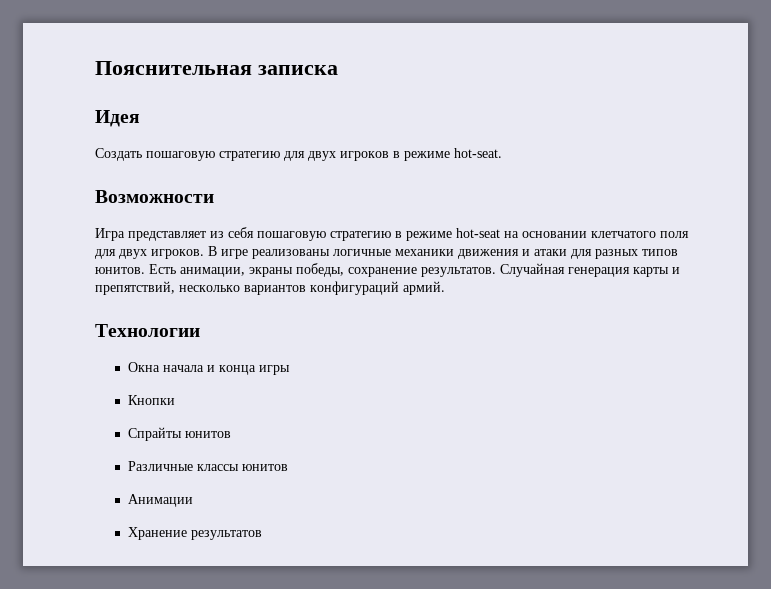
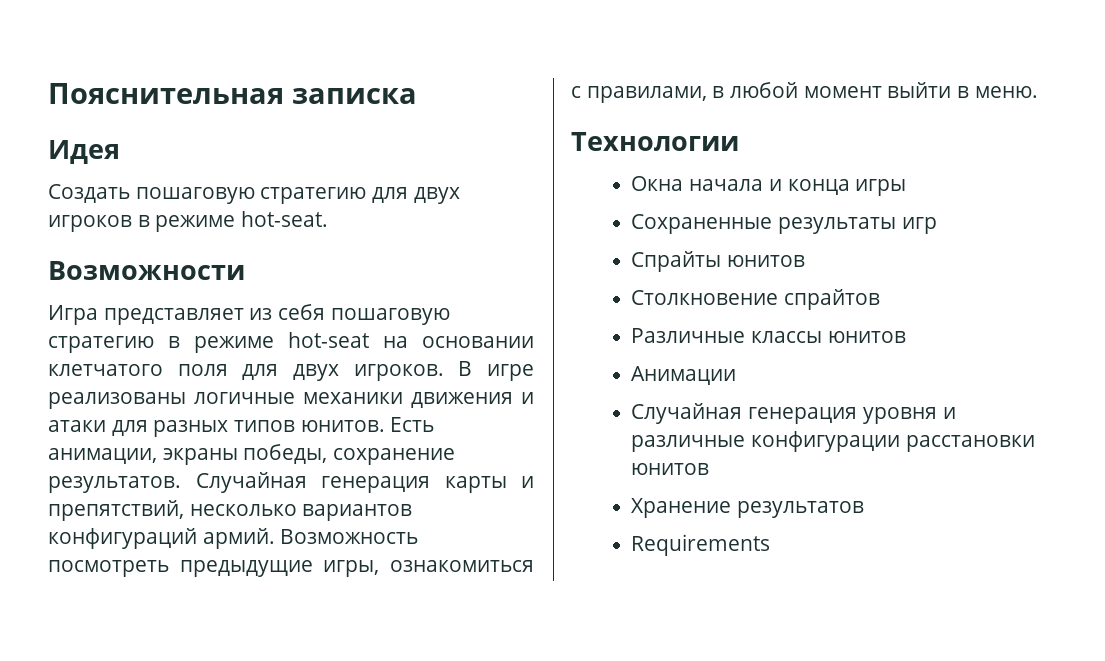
+ Возможность посмотреть предыдущие игры, ознакомиться с правилами, в любой момент выйти в меню.
- Кнопки
+ Сохраненные результаты игр
+ Столкновение спрайтов
+ Случайная генерация уровня и различные конфигурации расстановки юнитов
+ Requirements

